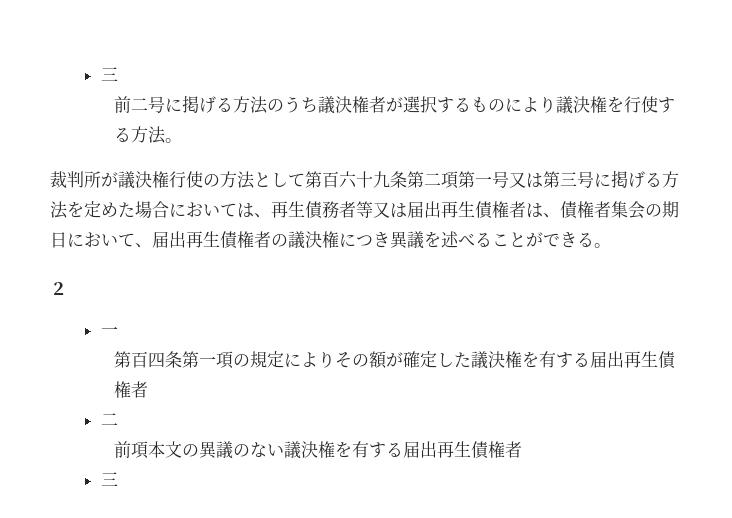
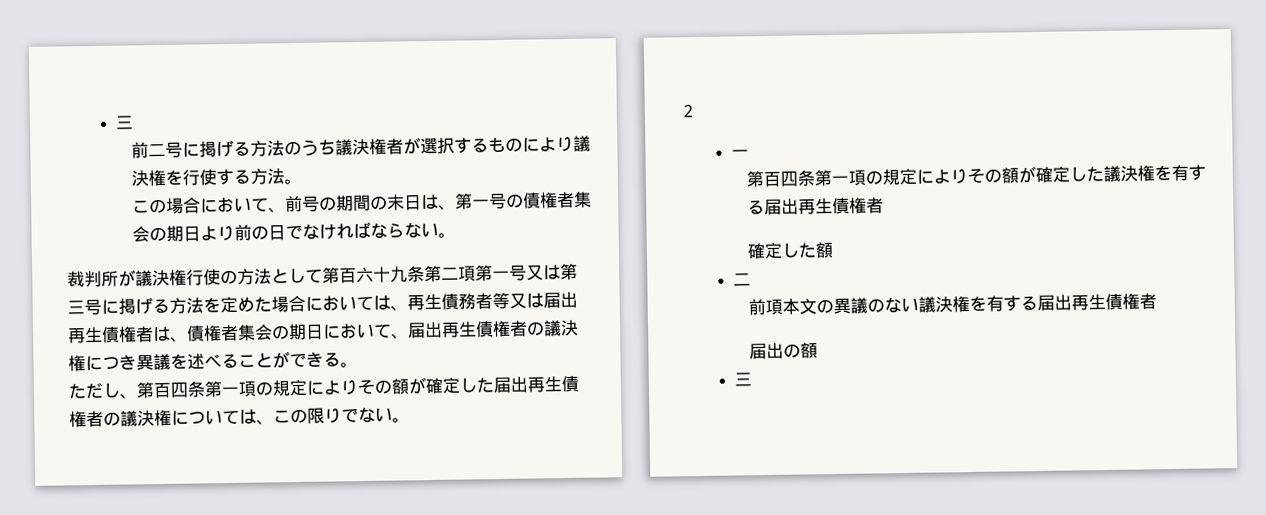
+ この場合において、前号の期間の末日は、第一号の債権者集会の期日より前の日でなければならない。
+ ただし、第百四条第一項の規定によりその額が確定した届出再生債権者の議決権については、この限りでない。
+ 確定した額
+ 届出の額

